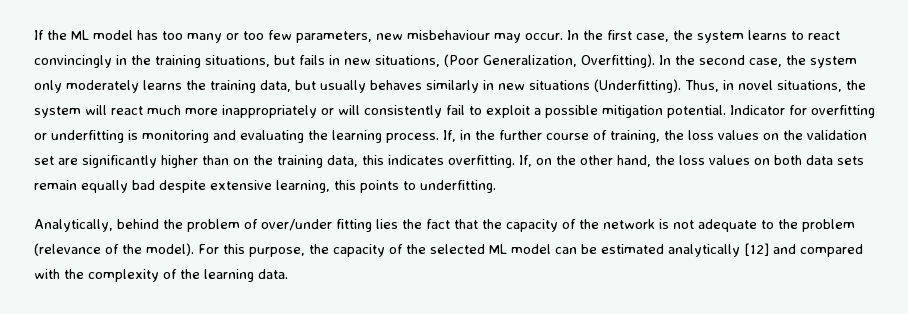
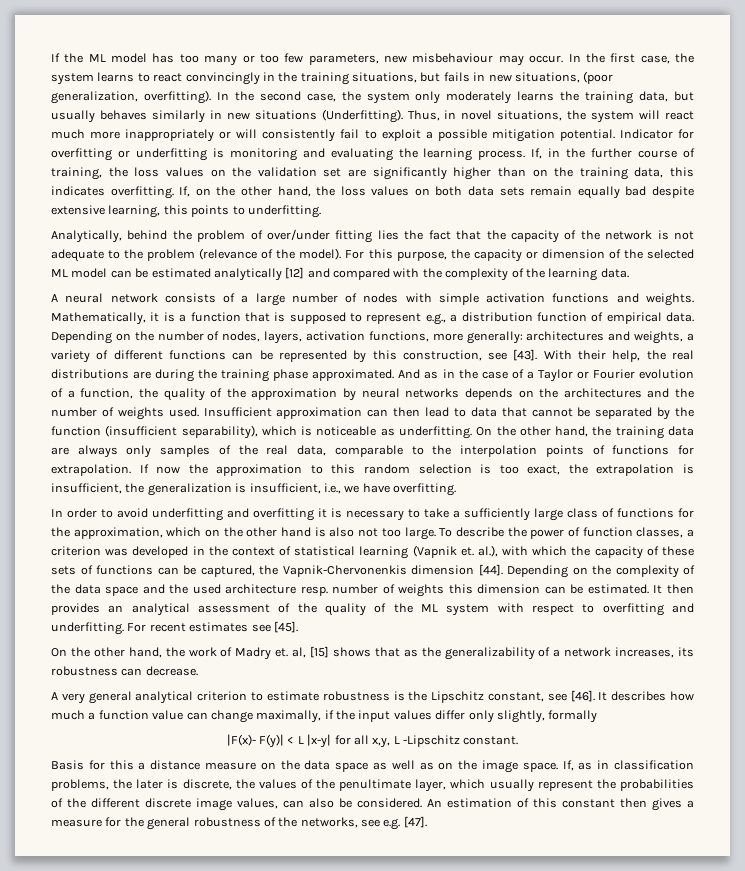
- In the first case, the system learns to react convincingly in the training situations, but fails in new situations, (Poor Generalization, Overfitting).
+ In the first case, the system learns to react convincingly in the training situations, but fails in new situations, (poor generalization, overfitting).
- For this purpose, the capacity of the selected ML model can be estimated analytically [12] and compared with the complexity of the learning data.
+ For this purpose, the capacity or dimension of the selected ML model can be estimated analytically [12] and compared with the complexity of the learning data.
+ A neural network consists of a large number of nodes with simple activation functions and weights. Mathematically, it is a function that is supposed to represent e.g., a distribution function of empirical data. Depending on the number of nodes, layers, activation functions, more generally: architectures and weights, a variety of different functions can be represented by this construction, see [43]. With their help, the real distributions are during the training phase approximated. And as in the case of a Taylor or Fourier evolution of a function, the quality of the approximation by neural networks depends on the architectures and the number of weights used. Insufficient approximation can then lead to data that cannot be separated by the function (insufficient separability), which is noticeable as underfitting. On the other hand, the training data are always only samples of the real data, comparable to the interpolation points of functions for extrapolation. If now the approximation to this random selection is too exact, the extrapolation is insufficient, the generalization is insufficient, i.e., we have overfitting.
+ In order to avoid underfitting and overfitting it is necessary to take a sufficiently large class of functions for the approximation, which on the other hand is also not too large. To describe the power of function classes, a criterion was developed in the context of statistical learning (Vapnik et. al.), with which the capacity of these sets of functions can be captured, the Vapnik-Chervonenkis dimension [44]. Depending on the complexity of the data space and the used architecture resp. number of weights this dimension can be estimated. It then provides an analytical assessment of the quality of the ML system with respect to overfitting and underfitting. For recent estimates see [45].
+ On the other hand, the work of Madry et. al, [15] shows that as the generalizability of a network increases, its robustness can decrease.
+ A very general analytical criterion to estimate robustness is the Lipschitz constant, see [46]. It describes how much a function value can change maximally, if the input values differ only slightly, formally
+ |F(x)- F(y)| < L |x-y| for all x,y, L -Lipschitz constant.
+ Basis for this a distance measure on the data space as well as on the image space. If, as in classification problems, the later is discrete, the values of the penultimate layer, which usually represent the probabilities of the different discrete image values, can also be considered. An estimation of this constant then gives a measure for the general robustness of the networks, see e.g. [47].

